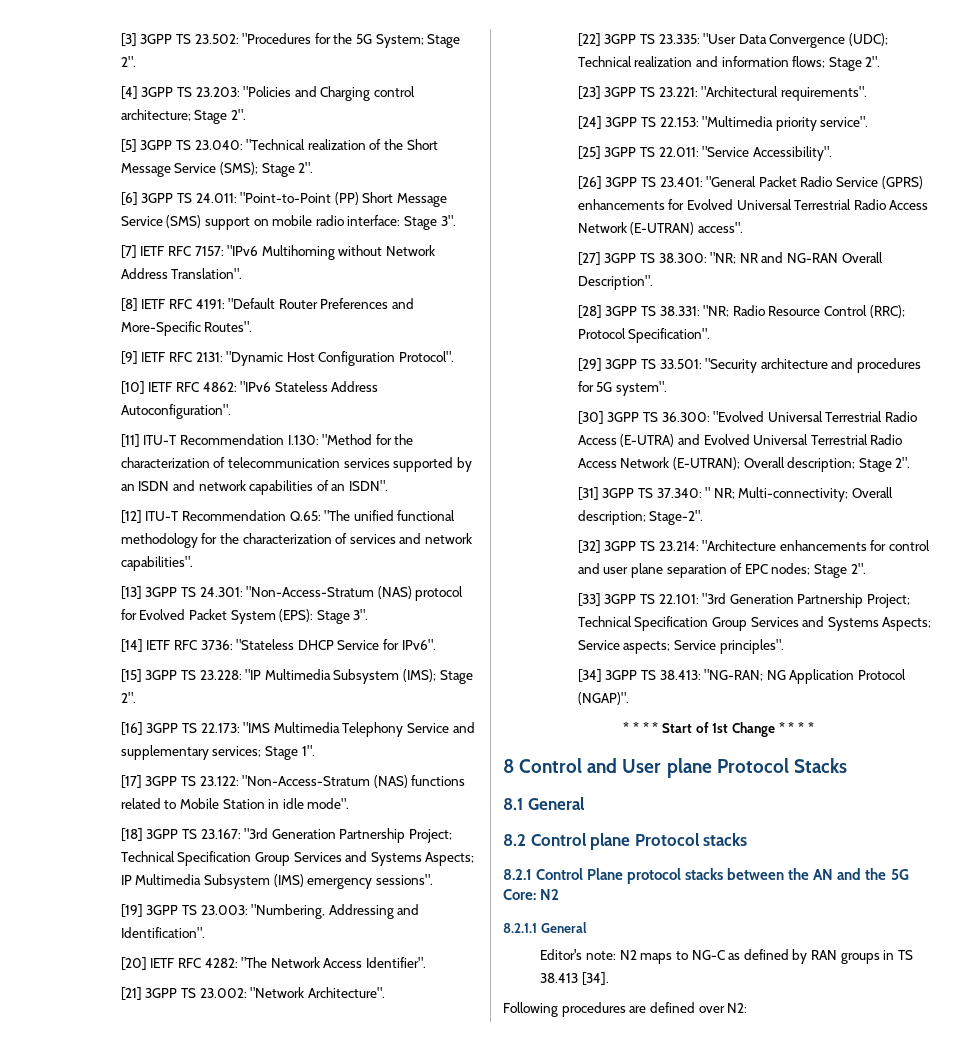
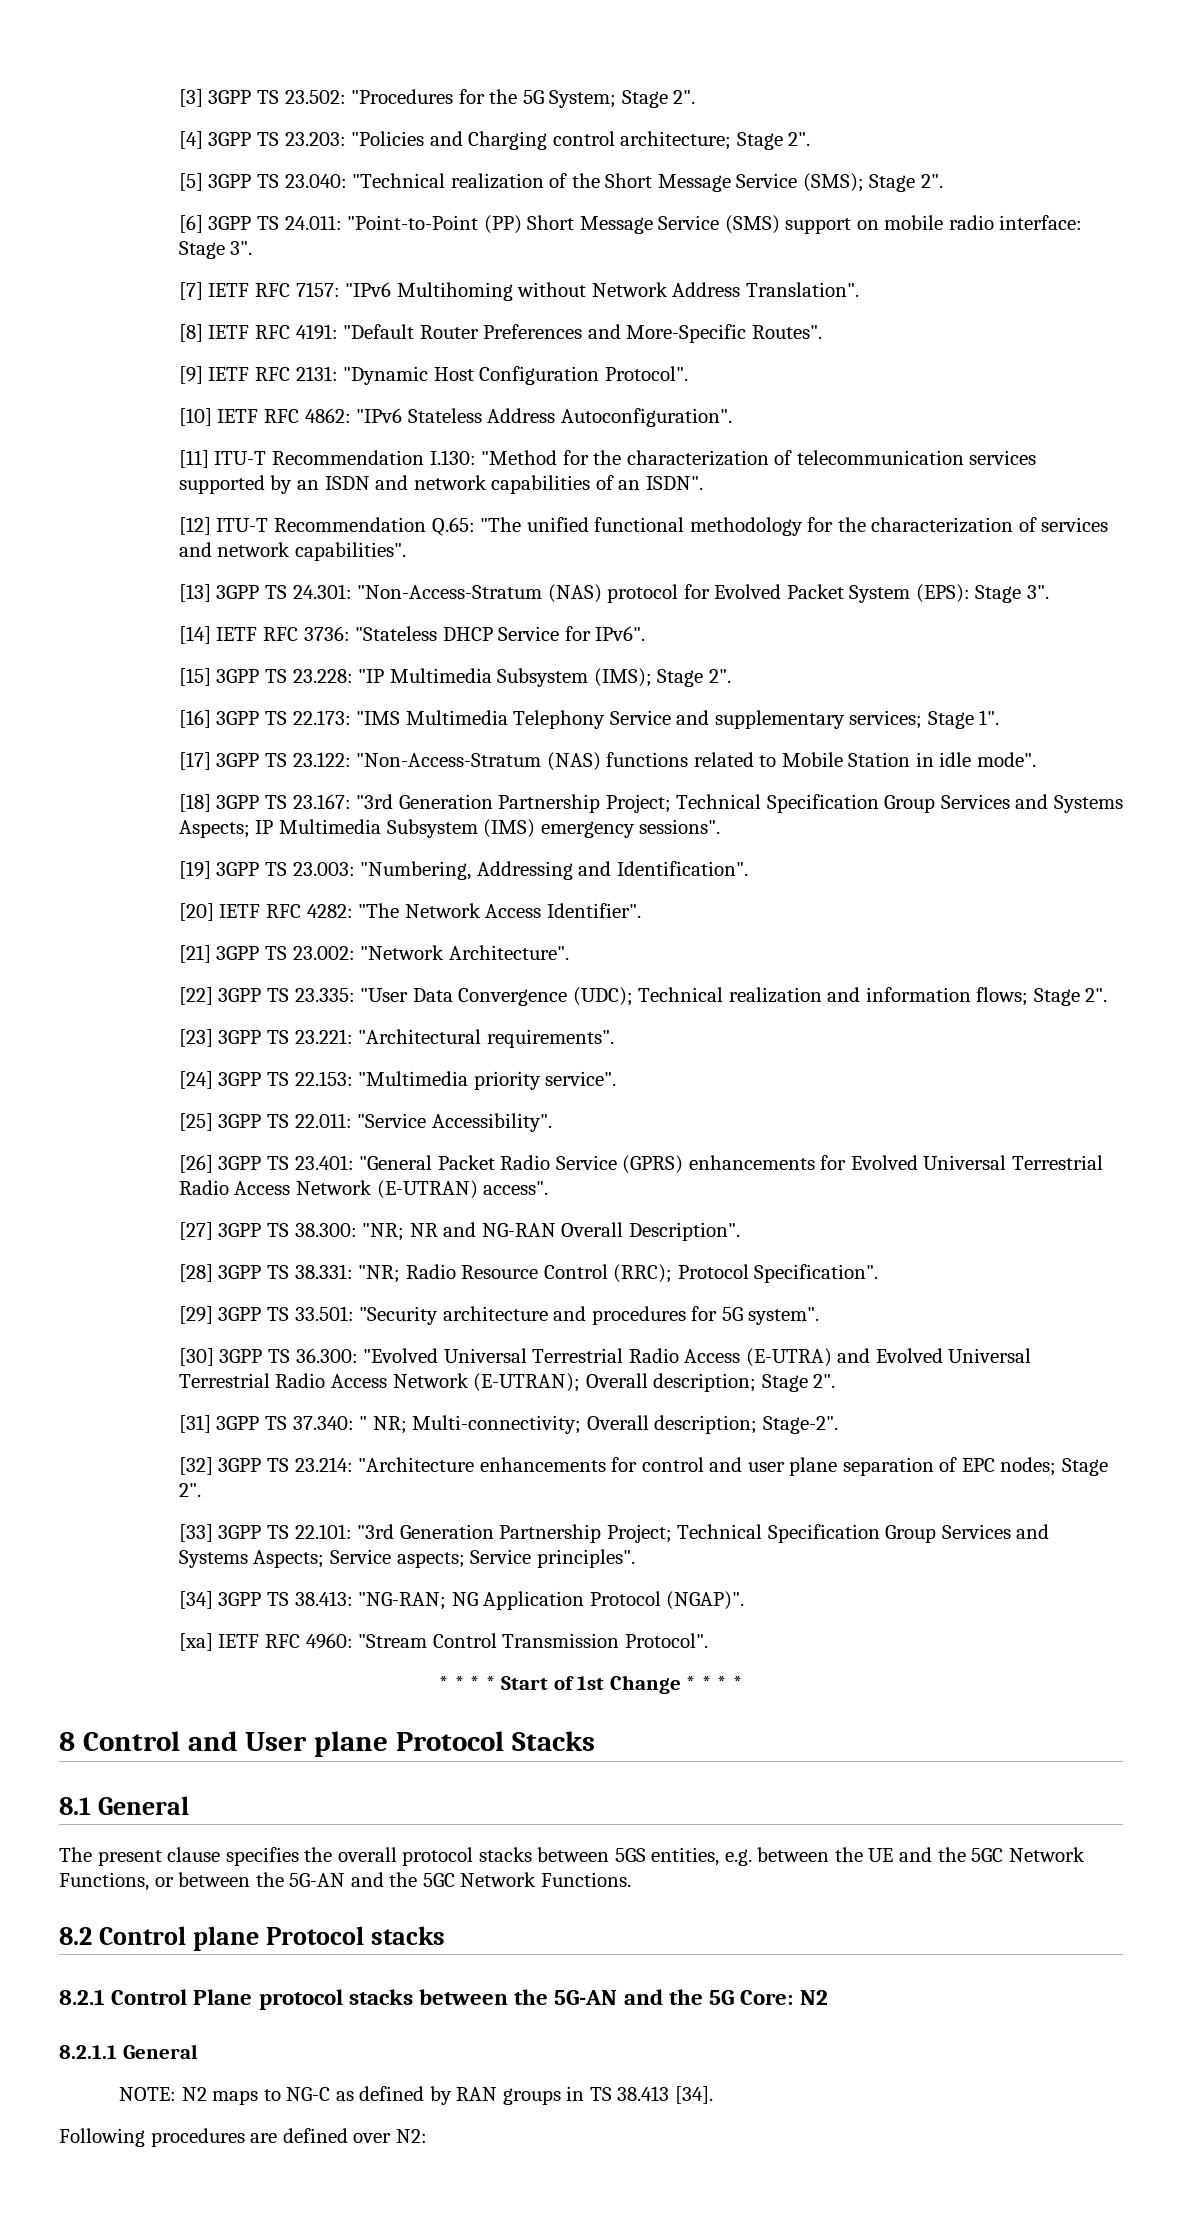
+ [xa] IETF RFC 4960: "Stream Control Transmission Protocol".
+ The present clause specifies the overall protocol stacks between 5GS entities, e.g. between the UE and the 5GC Network Functions, or between the 5G-AN and the 5GC Network Functions.
- 8.2.1 Control Plane protocol stacks between the AN and the 5G Core: N2
+ 8.2.1 Control Plane protocol stacks between the 5G-AN and the 5G Core: N2
- Editor's note: N2 maps to NG-C as defined by RAN groups in TS 38.413 [34].
+ NOTE: N2 maps to NG-C as defined by RAN groups in TS 38.413 [34].

